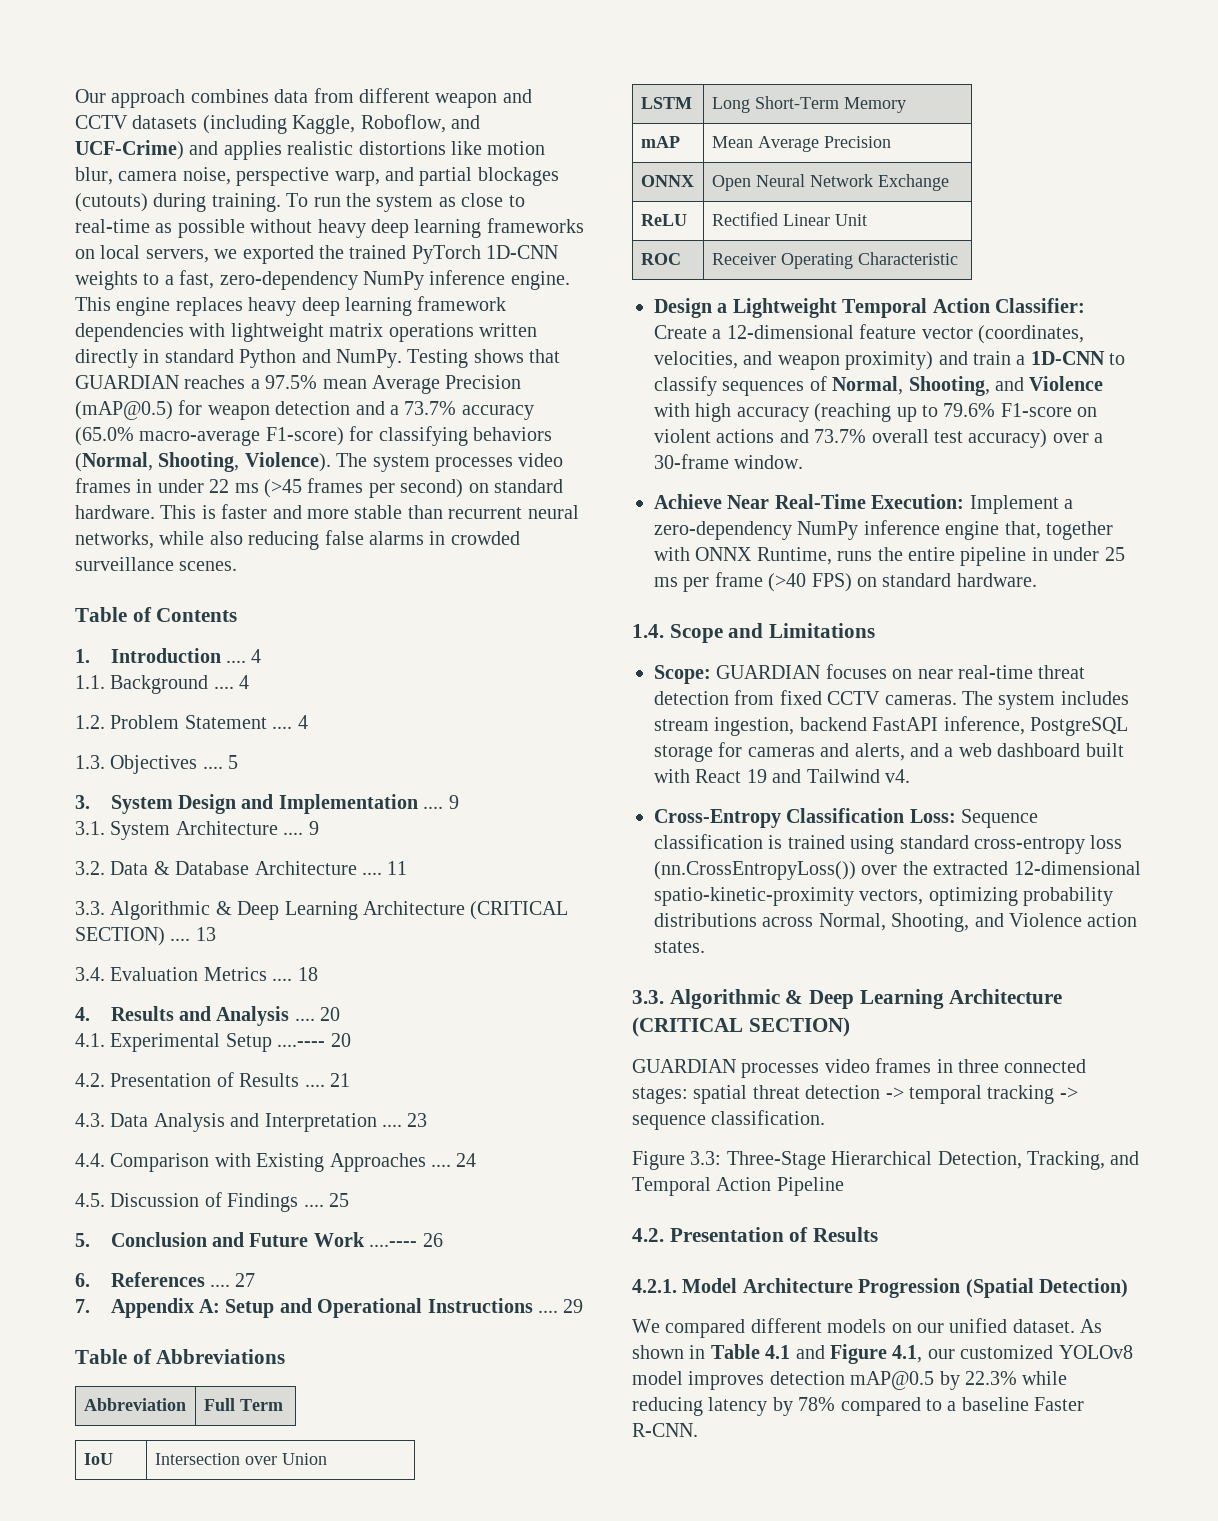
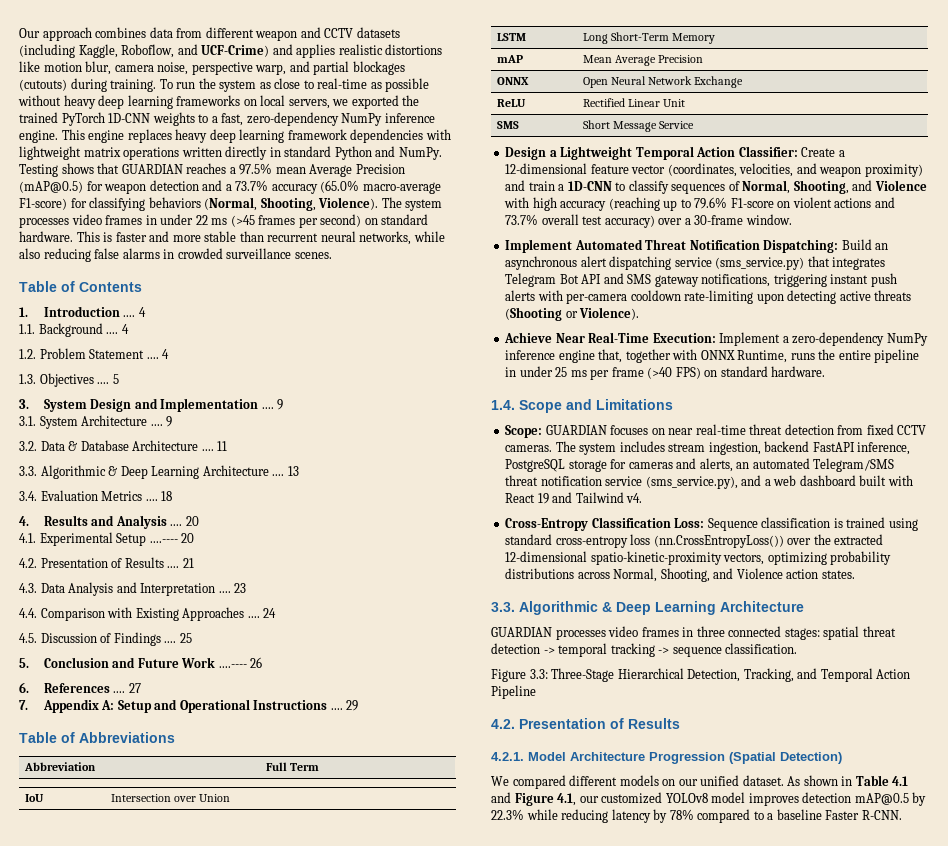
- 3.3. Algorithmic & Deep Learning Architecture (CRITICAL SECTION) ....
+ 3.3. Algorithmic & Deep Learning Architecture ....
- ROC | Receiver Operating Characteristic
+ SMS | Short Message Service
+ Implement Automated Threat Notification Dispatching: Build an asynchronous alert dispatching service (sms_service.py) that integrates Telegram Bot API and SMS gateway notifications, triggering instant push alerts with per-camera cooldown rate-limiting upon detecting active threats (Shooting or Violence).
- The system includes stream ingestion, backend FastAPI inference, PostgreSQL storage for cameras and alerts, and a web dashboard built with React 19 and Tailwind v4.
+ The system includes stream ingestion, backend FastAPI inference, PostgreSQL storage for cameras and alerts, an automated Telegram/SMS threat notification service (sms_service.py), and a web dashboard built with React 19 and Tailwind v4.
  Cross-Entropy Classification Loss: Sequence classification is trained using standard cross-entropy loss (nn.CrossEntropyLoss()) over the extracted 12-dimensional spatio-kinetic-proximity vectors, optimizing probability distributions across Normal, Shooting, and Violence action states.
- 3.3. Algorithmic & Deep Learning Architecture (CRITICAL SECTION)
+ 3.3. Algorithmic & Deep Learning Architecture

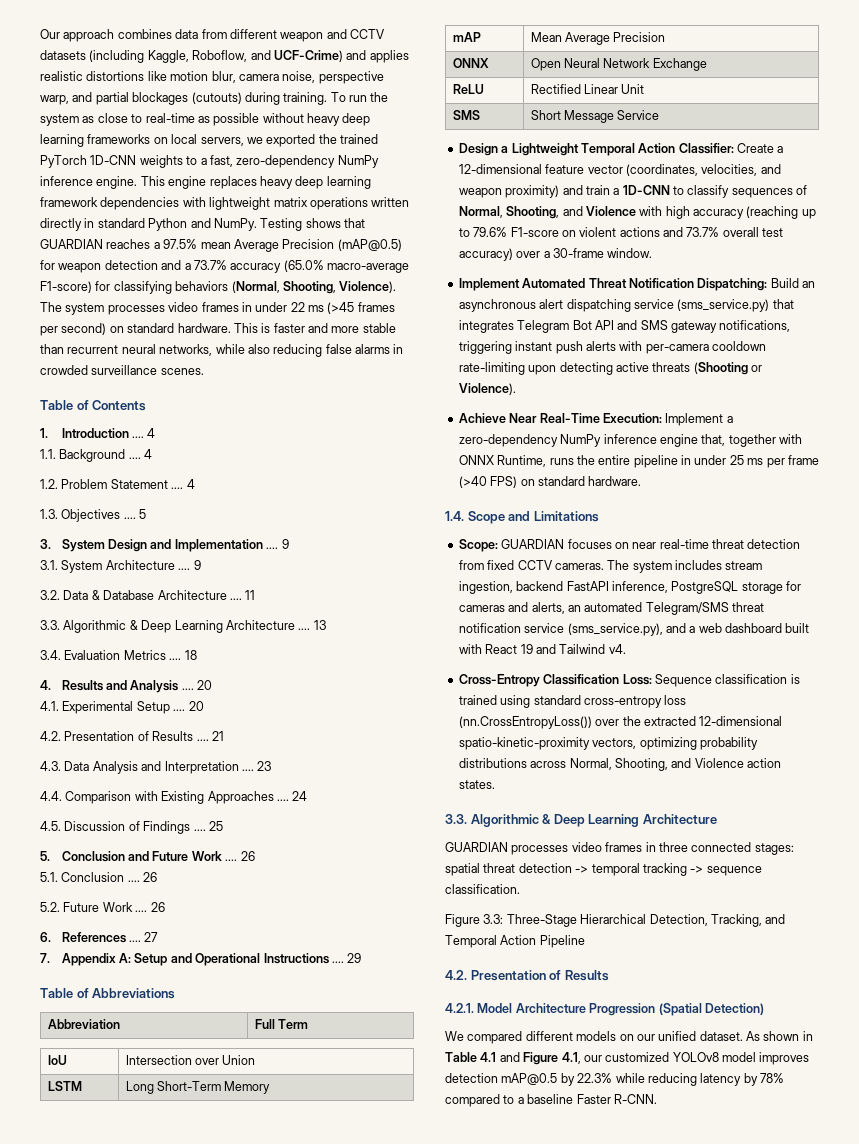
- 4.1. Experimental Setup ....---- 20
+ 4.1. Experimental Setup .... 20
- 5. Conclusion and Future Work ....---- 26
+ 5. Conclusion and Future Work .... 26
+ 5.1. Conclusion .... 26
+ 5.2. Future Work .... 26

